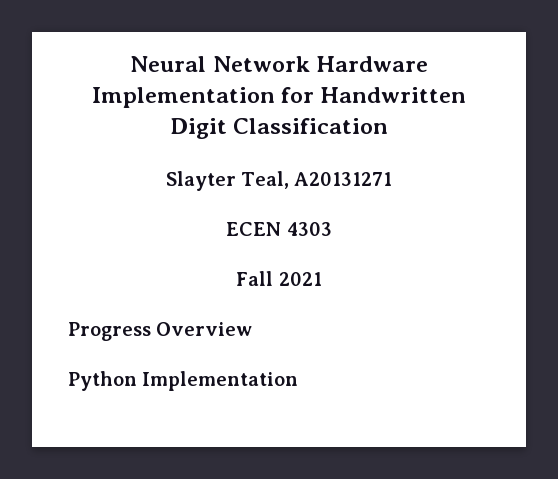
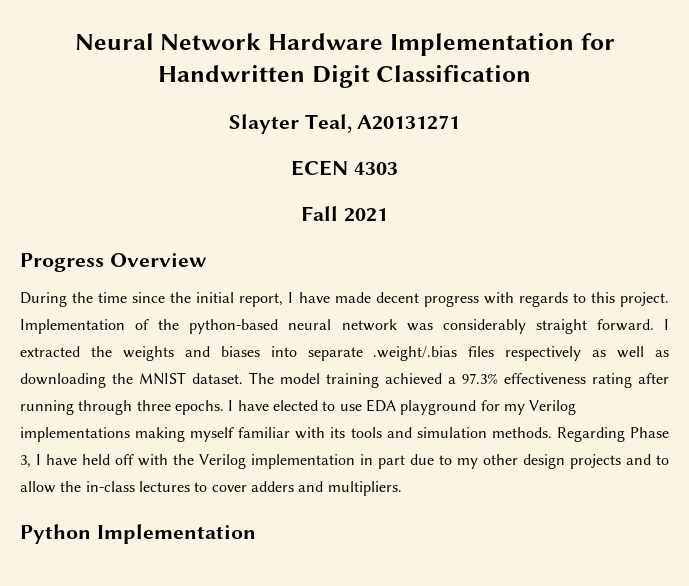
+ During the time since the initial report, I have made decent progress with regards to this project. Implementation of the python-based neural network was considerably straight forward. I extracted the weights and biases into separate .weight/.bias files respectively as well as downloading the MNIST dataset. The model training achieved a 97.3% effectiveness rating after running through three epochs. I have elected to use EDA playground for my Verilog implementations making myself familiar with its tools and simulation methods. Regarding Phase 3, I have held off with the Verilog implementation in part due to my other design projects and to allow the in-class lectures to cover adders and multipliers.

